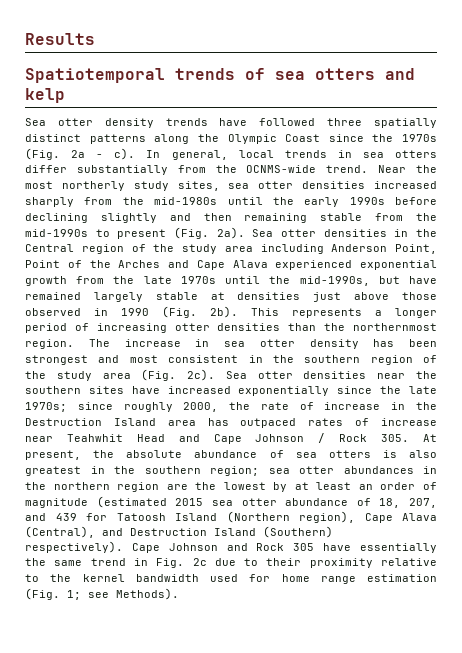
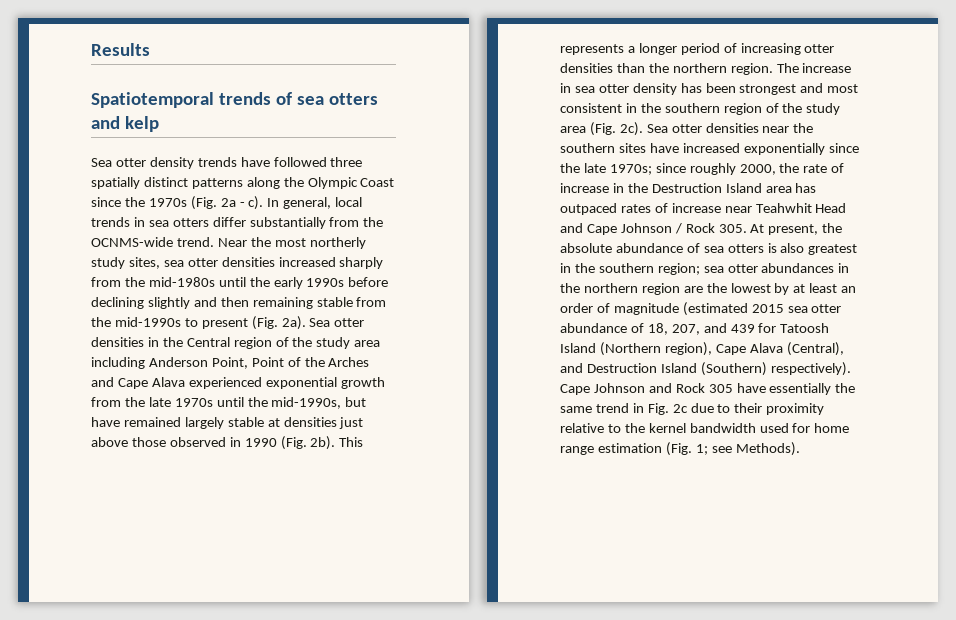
- This represents a longer period of increasing otter densities than the northernmost region.
+ This represents a longer period of increasing otter densities than the northern region.

